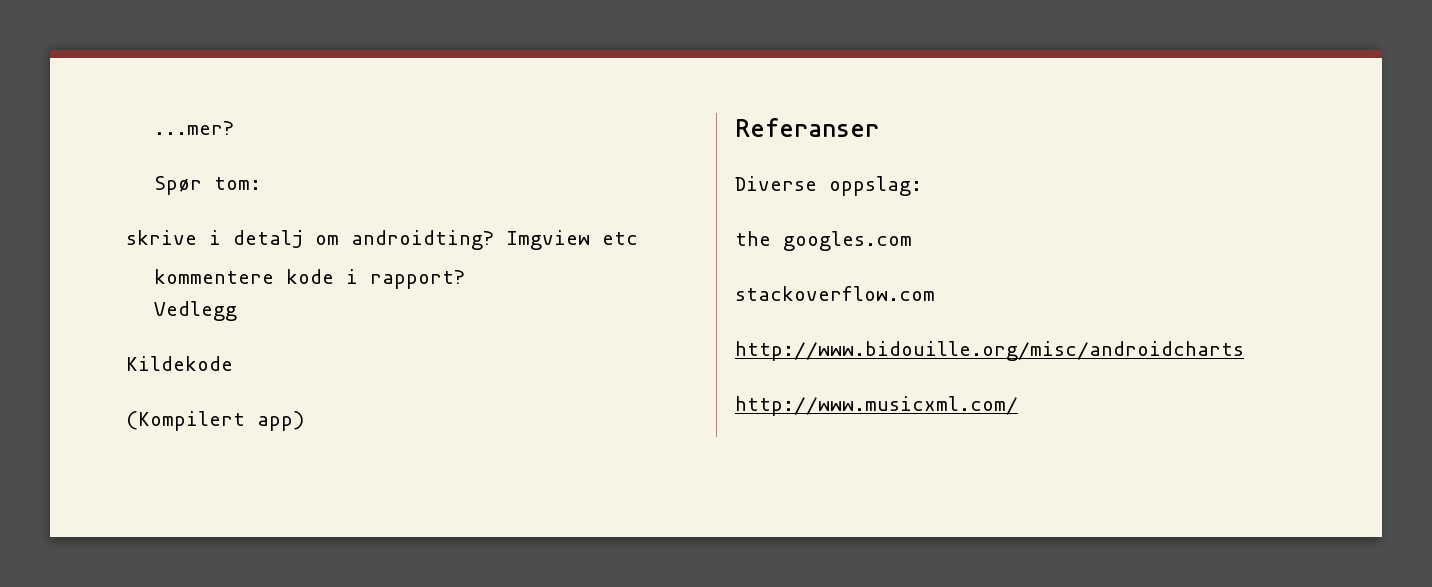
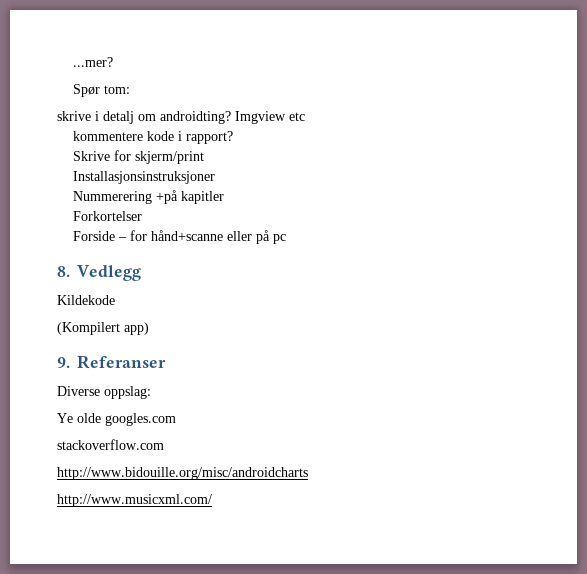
- Vedlegg
+ Skrive for skjerm/print
+ Installasjonsinstruksjoner
+ Nummerering +på kapitler
+ Forkortelser
+ Forside – for hånd+scanne eller på pc
+ 8. Vedlegg
- Referanser
+ 9. Referanser
- the googles.com
+ Ye olde googles.com

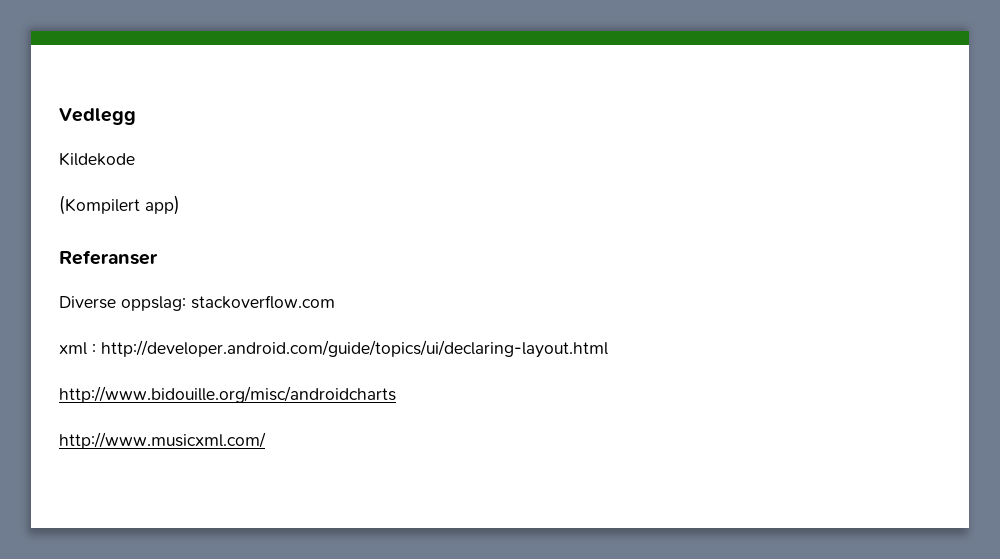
- ...mer?
- Spør tom:
- skrive i detalj om androidting? Imgview etc
- kommentere kode i rapport?
- Skrive for skjerm/print
- Installasjonsinstruksjoner
- Nummerering +på kapitler
- Forkortelser
- Forside – for hånd+scanne eller på pc
- 8. Vedlegg
+ Vedlegg
- 9. Referanser
+ Referanser
- Diverse oppslag:
- Ye olde googles.com
- stackoverflow.com
+ Diverse oppslag: stackoverflow.com
+ xml : http://developer.android.com/guide/topics/ui/declaring-layout.html

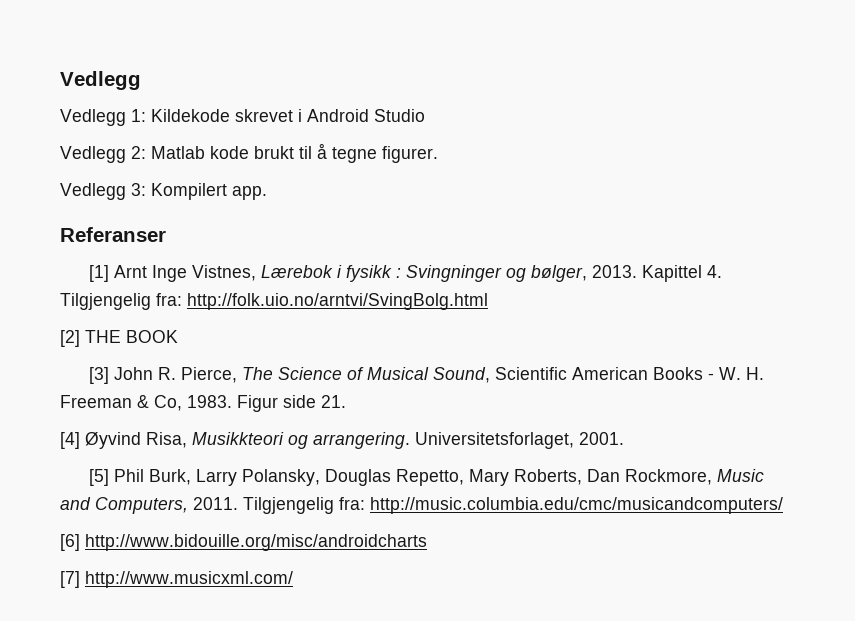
- Kildekode
- (Kompilert app)
+ Vedlegg 1: Kildekode skrevet i Android Studio
+ Vedlegg 2: Matlab kode brukt til å tegne figurer.
+ Vedlegg 3: Kompilert app.
  Referanser
- Diverse oppslag: stackoverflow.com
- xml : http://developer.android.com/guide/topics/ui/declaring-layout.html
- http://www.bidouille.org/misc/androidcharts
+ [1] Arnt Inge Vistnes, Lærebok i fysikk : Svingninger og bølger, 2013. Kapittel 4. Tilgjengelig fra: http://folk.uio.no/arntvi/SvingBolg.html
+ [2] THE BOOK
+ [3] John R. Pierce, The Science of Musical Sound, Scientific American Books - W. H. Freeman & Co, 1983. Figur side 21.
+ [4] Øyvind Risa, Musikkteori og arrangering. Universitetsforlaget, 2001.
+ [5] Phil Burk, Larry Polansky, Douglas Repetto, Mary Roberts, Dan Rockmore, Music and Computers, 2011. Tilgjengelig fra: http://music.columbia.edu/cmc/musicandcomputers/
+ [6] http://www.bidouille.org/misc/androidcharts
- http://www.musicxml.com/
+ [7] http://www.musicxml.com/

